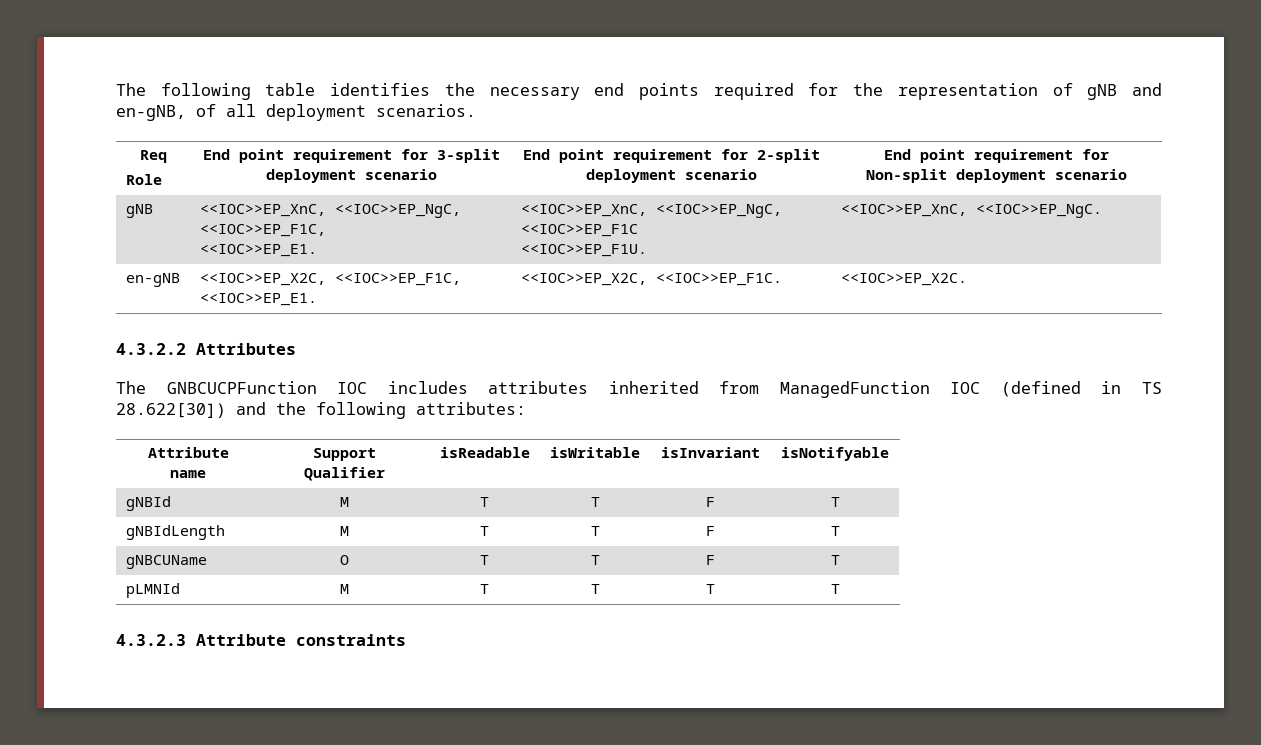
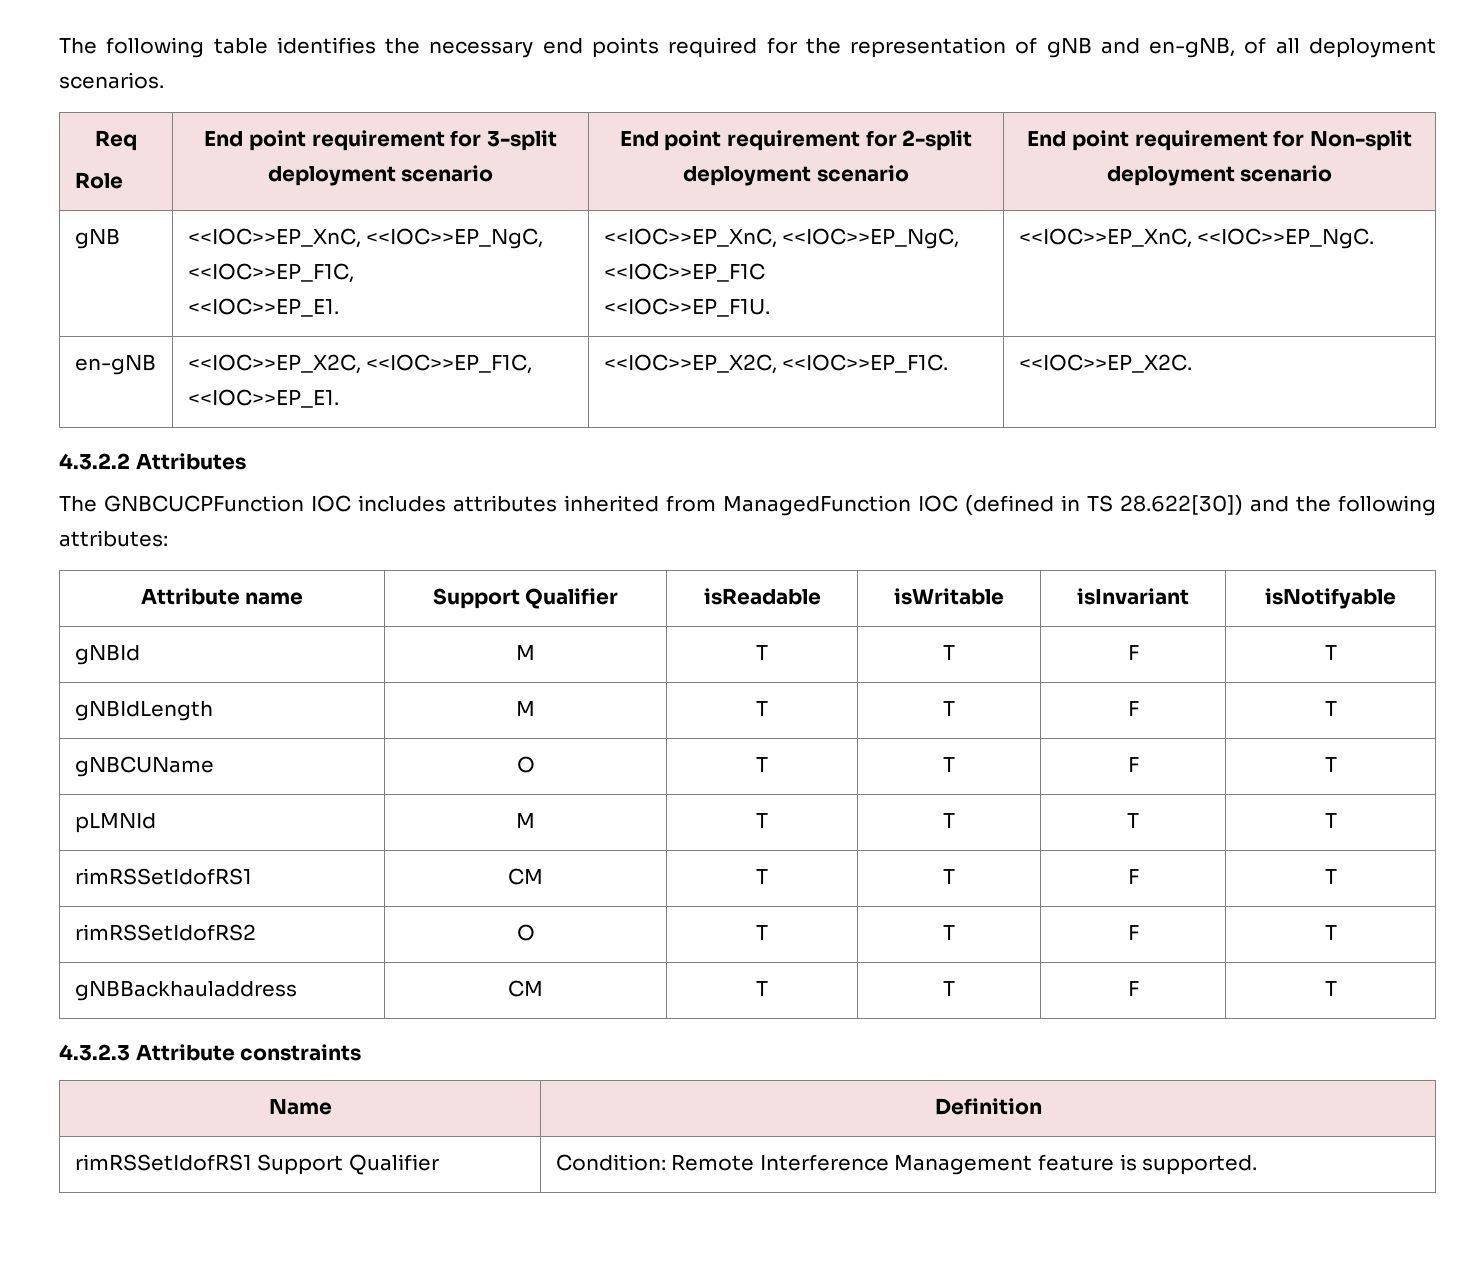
+ rimRSSetIdofRS1 | CM | T | T | F | T
+ rimRSSetIdofRS2 | O | T | T | F | T
+ gNBBackhauladdress | CM | T | T | F | T
  4.3.2.3 Attribute constraints
+ Name | Definition
+ rimRSSetIdofRS1 Support Qualifier | Condition: Remote Interference Management feature is supported.

